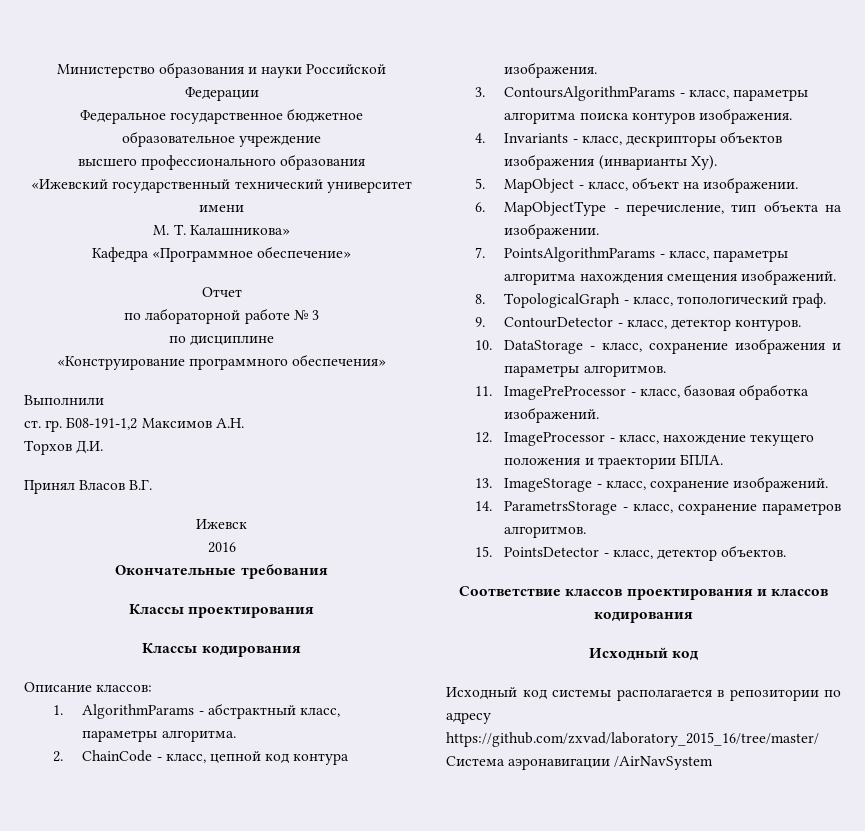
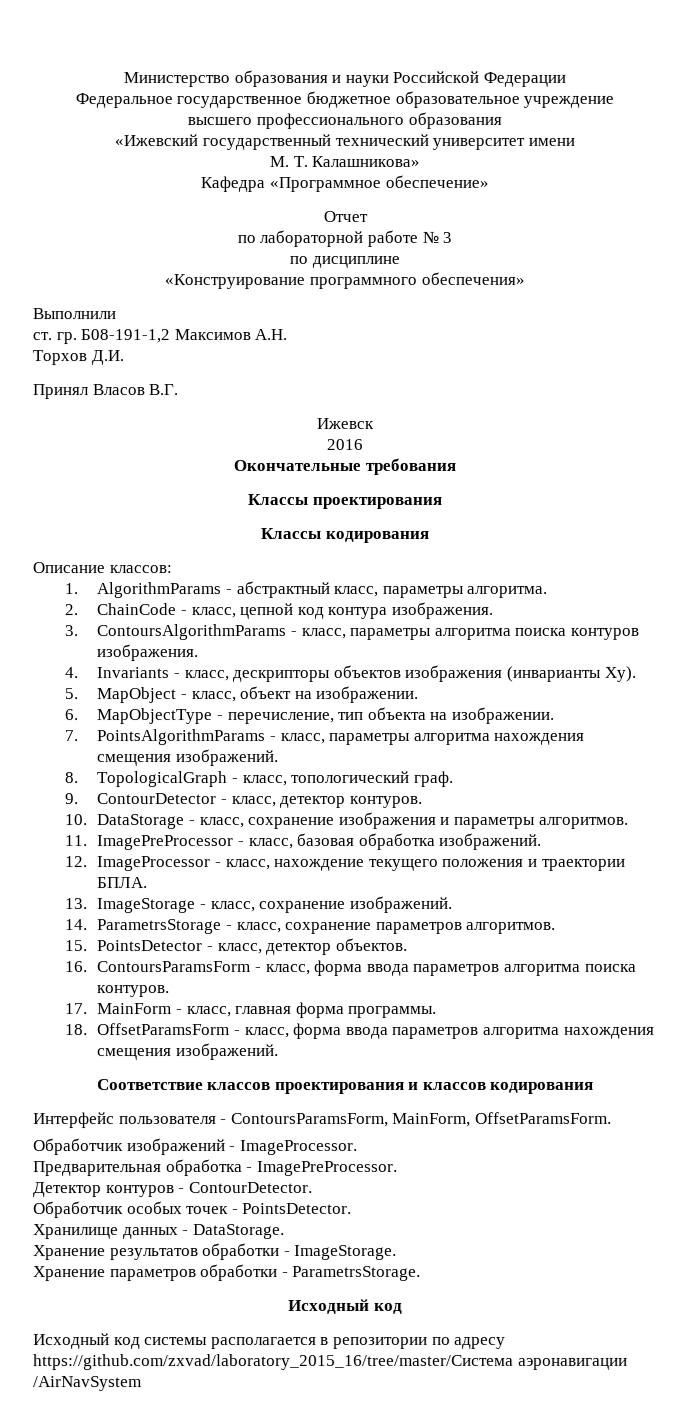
+ 16. ContoursParamsForm - класс, форма ввода параметров алгоритма поиска контуров.
+ 17. MainForm - класс, главная форма программы.
+ 18. OffsetParamsForm - класс, форма ввода параметров алгоритма нахождения смещения изображений.
+ Интерфейс пользователя - ContoursParamsForm, MainForm, OffsetParamsForm.
+ Обработчик изображений - ImageProcessor.
+ Предварительная обработка - ImagePreProcessor.
+ Детектор контуров - ContourDetector.
+ Обработчик особых точек - PointsDetector.
+ Хранилище данных - DataStorage.
+ Хранение результатов обработки - ImageStorage.
+ Хранение параметров обработки - ParametrsStorage.

